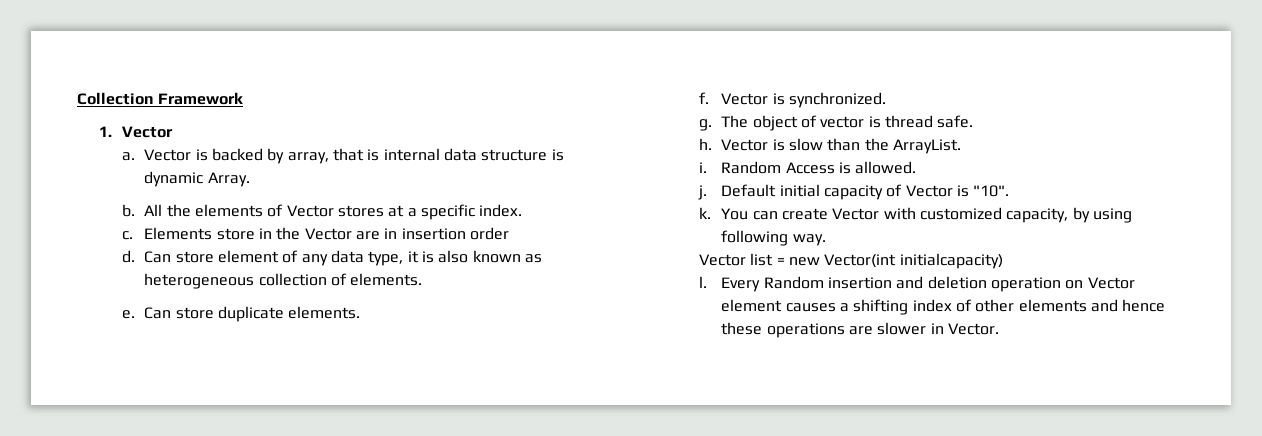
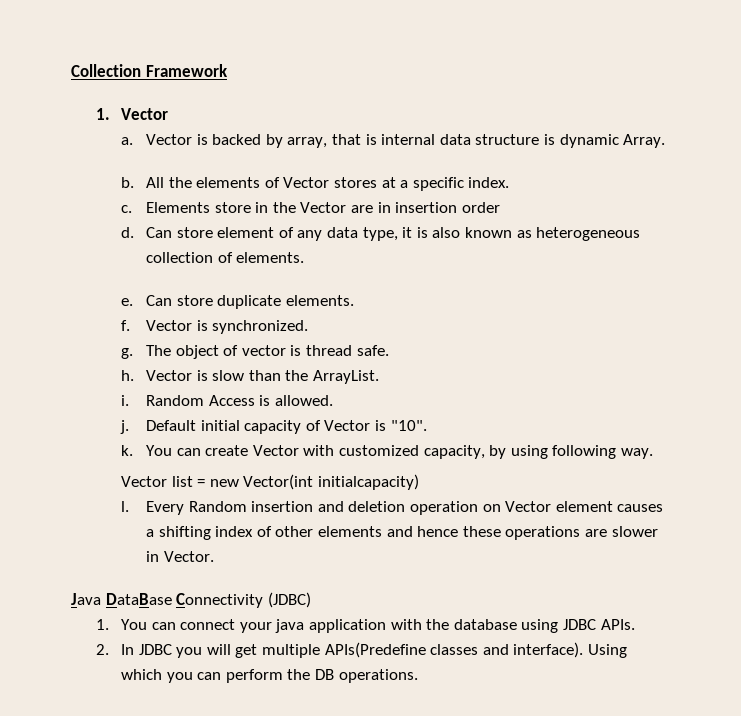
+ Java DataBase Connectivity (JDBC)
+ 1. You can connect your java application with the database using JDBC APIs.
+ 2. In JDBC you will get multiple APIs(Predefine classes and interface). Using which you can perform the DB operations.

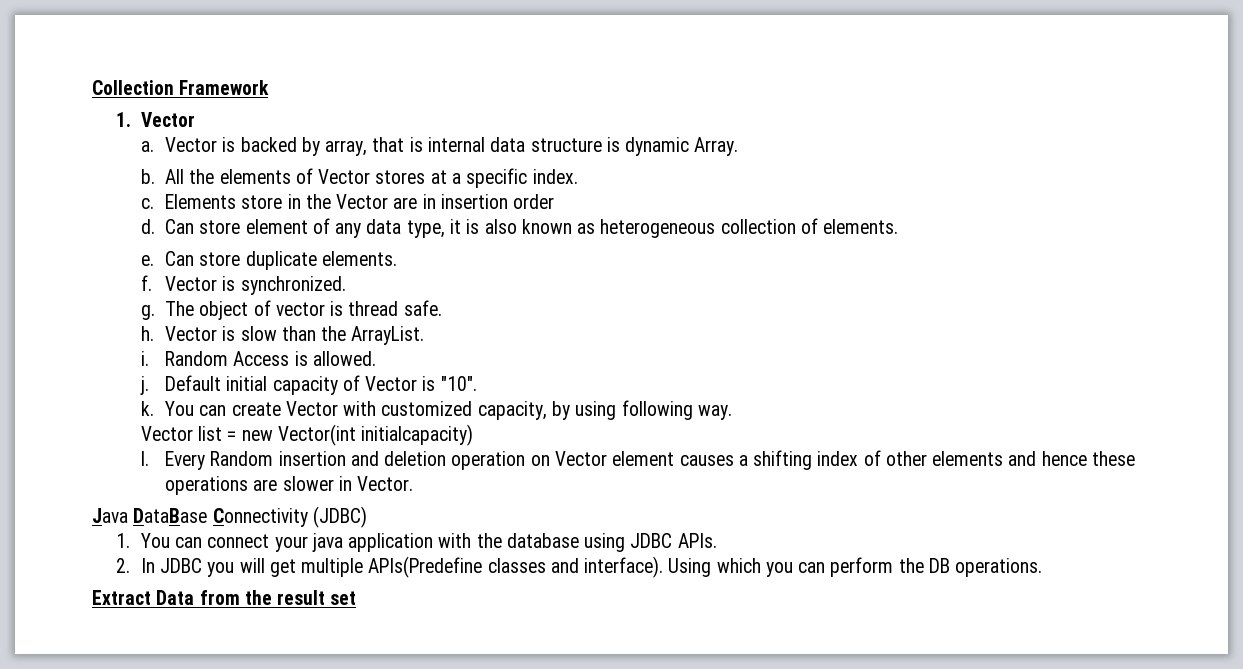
+ Extract Data from the result set

